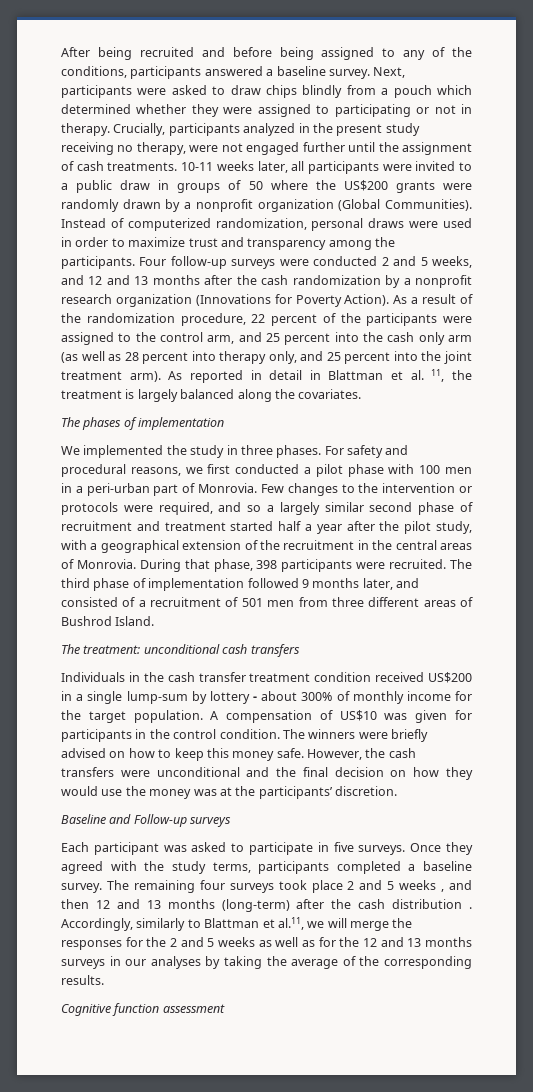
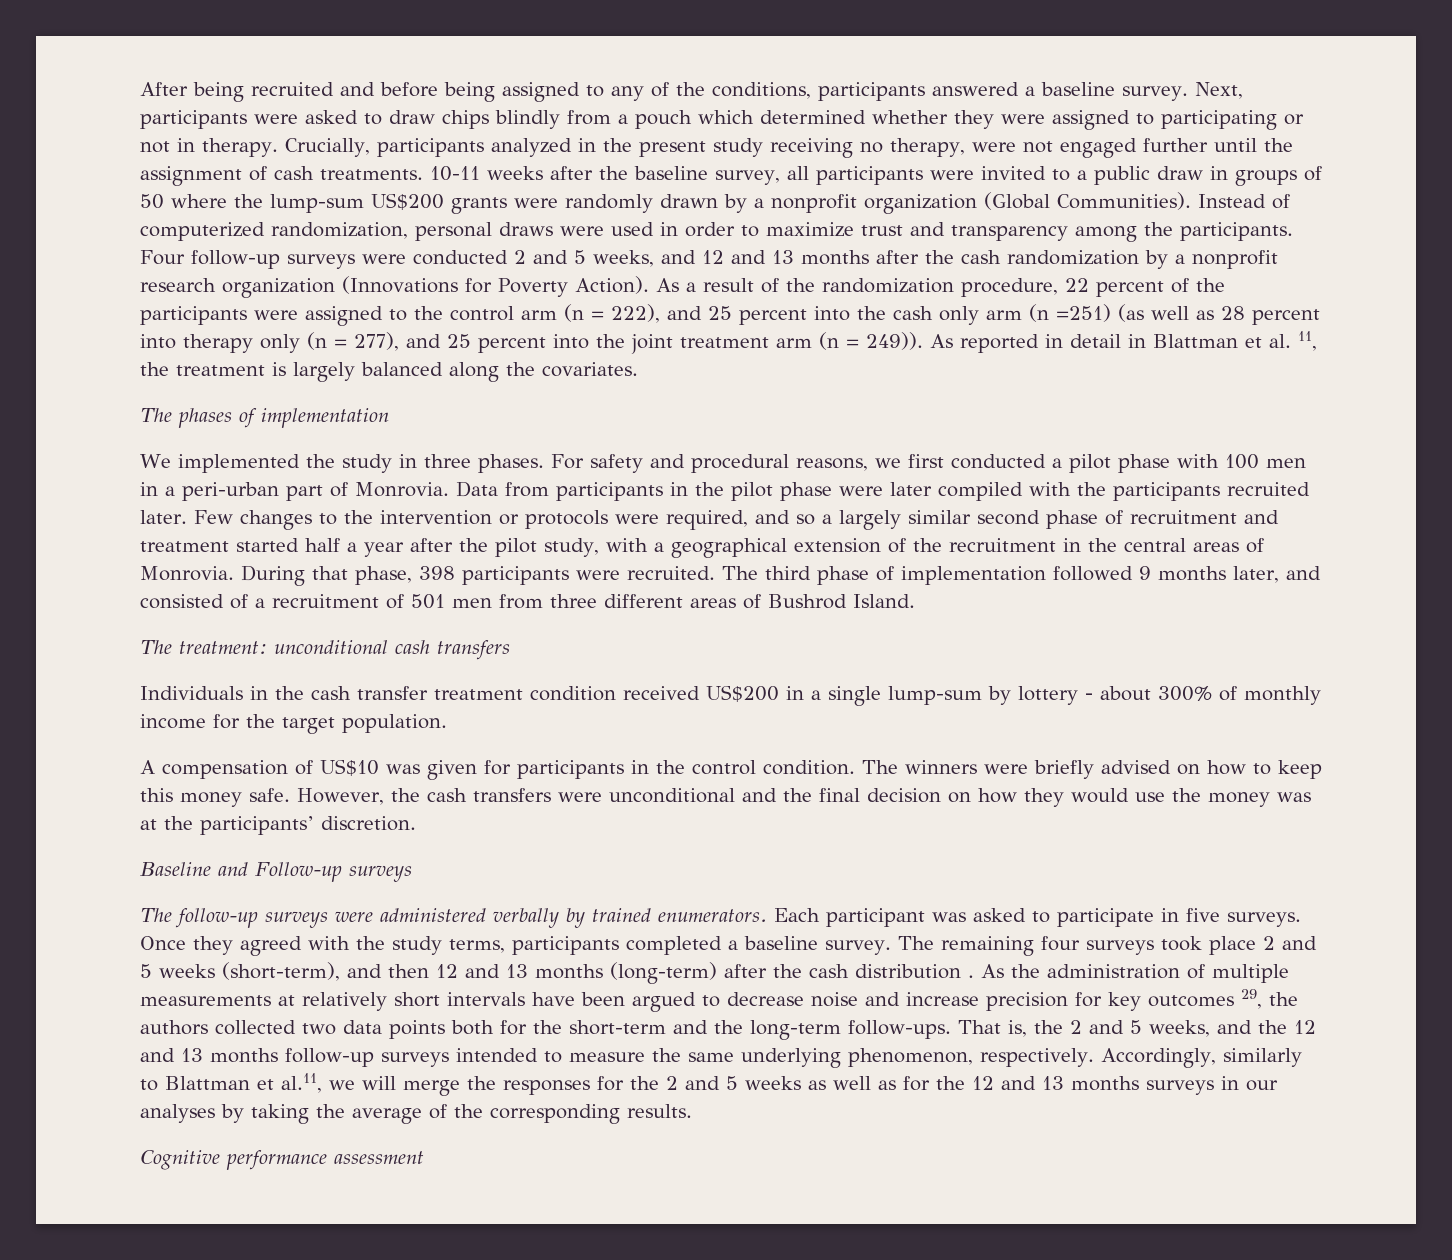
- 10-11 weeks later, all participants were invited to a public draw in groups of 50 where the US$200 grants were randomly drawn by a nonprofit organization (Global Communities).
+ 10-11 weeks after the baseline survey, all participants were invited to a public draw in groups of 50 where the lump-sum US$200 grants were randomly drawn by a nonprofit organization (Global Communities).
- As a result of the randomization procedure, 22 percent of the participants were assigned to the control arm, and 25 percent into the cash only arm (as well as 28 percent into therapy only, and 25 percent into the joint treatment arm).
+ As a result of the randomization procedure, 22 percent of the participants were assigned to the control arm (n = 222), and 25 percent into the cash only arm (n =251) (as well as 28 percent into therapy only (n = 277), and 25 percent into the joint treatment arm (n = 249)).
+ Data from participants in the pilot phase were later compiled with the participants recruited later.
- Individuals in the cash transfer treatment condition received US$200 in a single lump-sum by lottery - about 300% of monthly income for the target population. A compensation of US$10 was given for participants in the control condition.
+ Individuals in the cash transfer treatment condition received US$200 in a single lump-sum by lottery - about 300% of monthly income for the target population.
+ A compensation of US$10 was given for participants in the control condition.
+ The follow-up surveys were administered verbally by trained enumerators.
- The remaining four surveys took place 2 and 5 weeks , and then 12 and 13 months (long-term) after the cash distribution .
+ The remaining four surveys took place 2 and 5 weeks (short-term), and then 12 and 13 months (long-term) after the cash distribution .
+ As the administration of multiple measurements at relatively short intervals have been argued to decrease noise and increase precision for key outcomes 29, the authors collected two data points both for the short-term and the long-term follow-ups. That is, the 2 and 5 weeks, and the 12 and 13 months follow-up surveys intended to measure the same underlying phenomenon, respectively.
- Cognitive function assessment
+ Cognitive performance assessment

